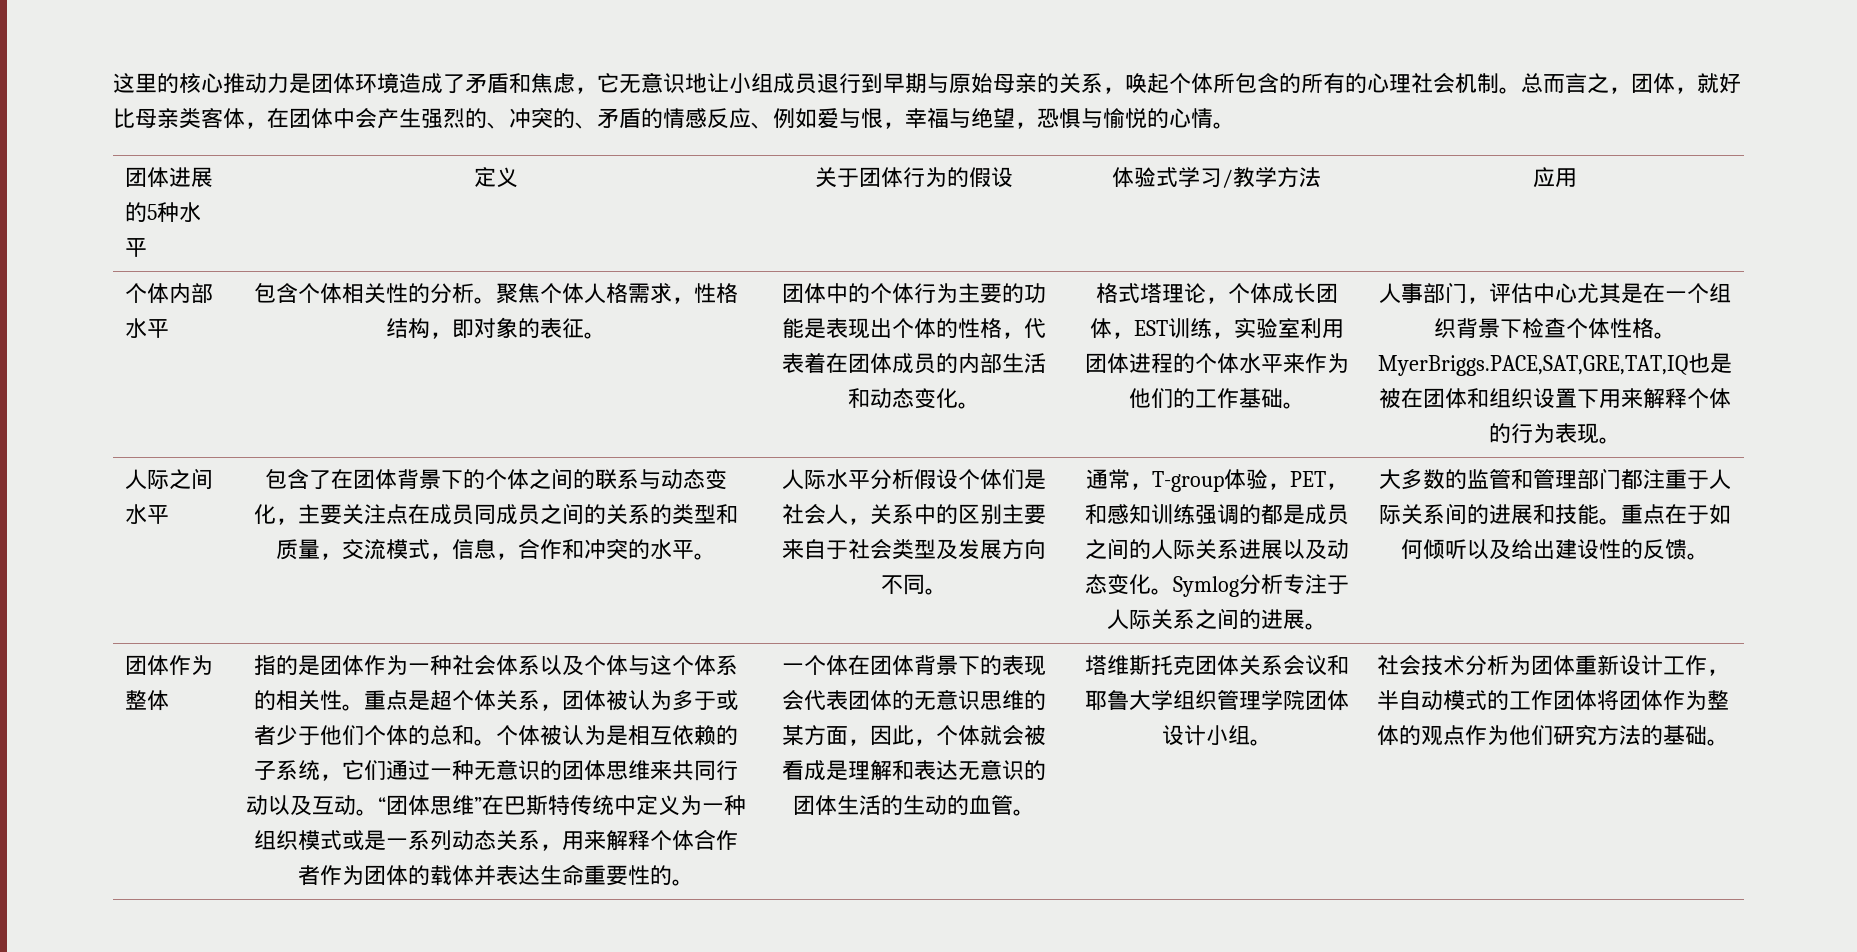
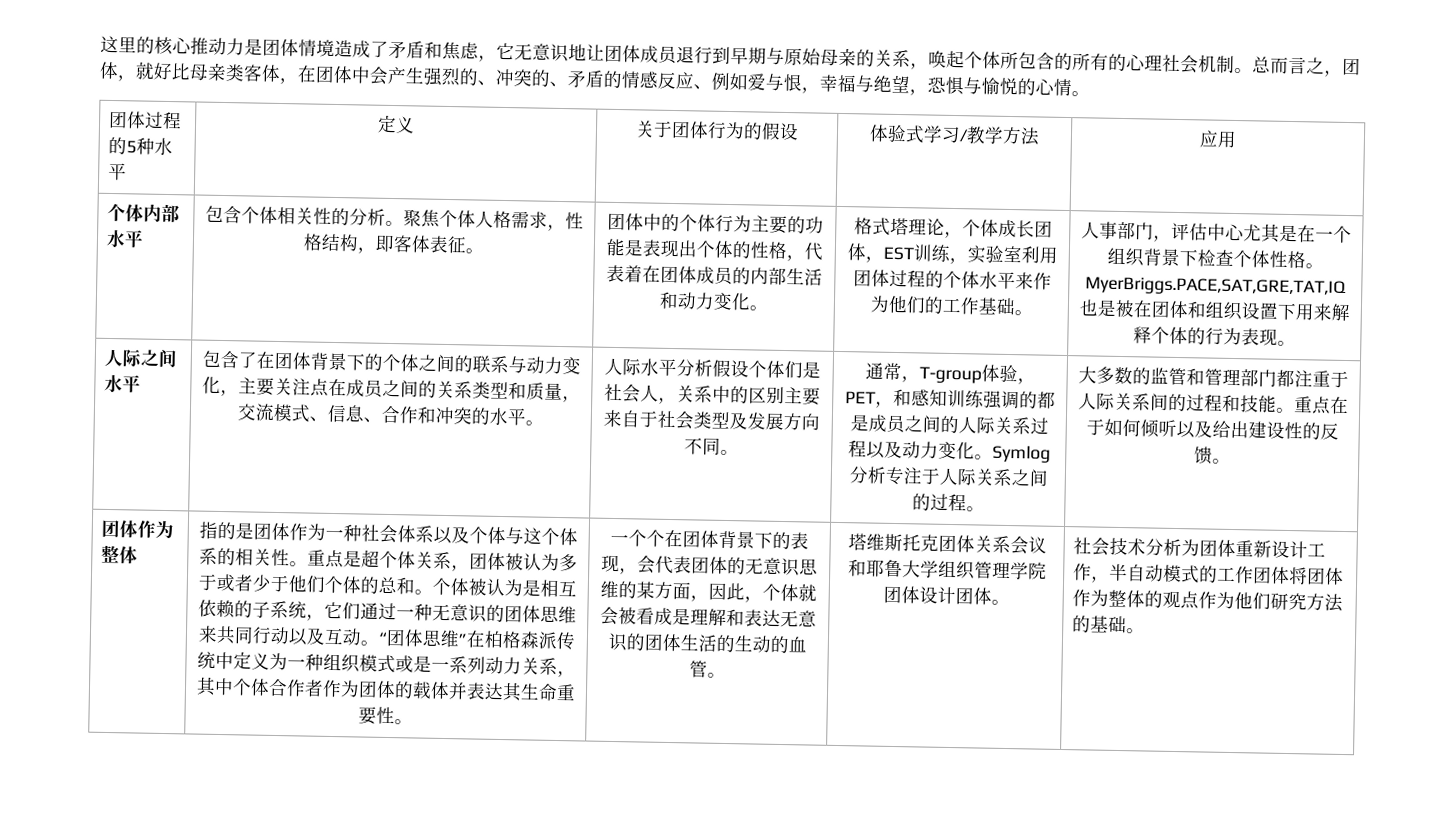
- 这里的核心推动力是团体环境造成了矛盾和焦虑，它无意识地让小组成员退行到早期与原始母亲的关系，唤起个体所包含的所有的心理社会机制。
+ 这里的核心推动力是团体情境造成了矛盾和焦虑，它无意识地让团体成员退行到早期与原始母亲的关系，唤起个体所包含的所有的心理社会机制。
- 团体进展的5种水平 | 定义 | 关于团体行为的假设 | 体验式学习/教学方法 | 应用
+ 团体过程的5种水平 | 定义 | 关于团体行为的假设 | 体验式学习/教学方法 | 应用
- 聚焦个体人格需求，性格结构，即对象的表征。
+ 聚焦个体人格需求，性格结构，即客体表征。
- 团体中的个体行为主要的功能是表现出个体的性格，代表着在团体成员的内部生活和动态变化。
+ 团体中的个体行为主要的功能是表现出个体的性格，代表着在团体成员的内部生活和动力变化。
- 格式塔理论，个体成长团体，EST训练，实验室利用团体进程的个体水平来作为他们的工作基础。
+ 格式塔理论，个体成长团体，EST训练，实验室利用团体过程的个体水平来作为他们的工作基础。
- 包含了在团体背景下的个体之间的联系与动态变化，主要关注点在成员同成员之间的关系的类型和质量，交流模式，信息，合作和冲突的水平。
+ 包含了在团体背景下的个体之间的联系与动力变化，主要关注点在成员之间的关系类型和质量，交流模式、信息、合作和冲突的水平。
- 通常，T-group体验，PET，和感知训练强调的都是成员之间的人际关系进展以及动态变化。
+ 通常，T-group体验，PET，和感知训练强调的都是成员之间的人际关系过程以及动力变化。
- Symlog分析专注于人际关系之间的进展。
+ Symlog分析专注于人际关系之间的过程。
- 大多数的监管和管理部门都注重于人际关系间的进展和技能。
+ 大多数的监管和管理部门都注重于人际关系间的过程和技能。
- “团体思维”在巴斯特传统中定义为一种组织模式或是一系列动态关系，用来解释个体合作者作为团体的载体并表达生命重要性的。
+ “团体思维”在柏格森派传统中定义为一种组织模式或是一系列动力关系，其中个体合作者作为团体的载体并表达其生命重要性。
- 一个体在团体背景下的表现会代表团体的无意识思维的某方面，因此，个体就会被看成是理解和表达无意识的团体生活的生动的血管。
+ 一个个在团体背景下的表现，会代表团体的无意识思维的某方面，因此，个体就会被看成是理解和表达无意识的团体生活的生动的血管。
- 塔维斯托克团体关系会议和耶鲁大学组织管理学院团体设计小组。
+ 塔维斯托克团体关系会议和耶鲁大学组织管理学院团体设计团体。

